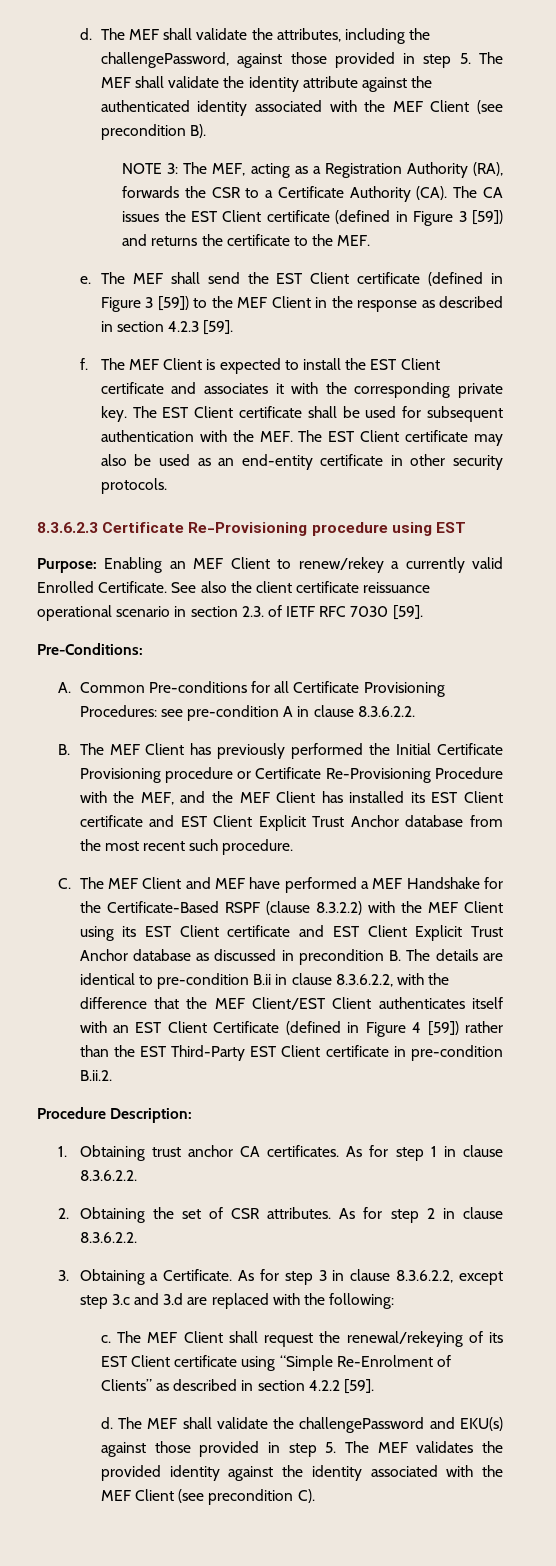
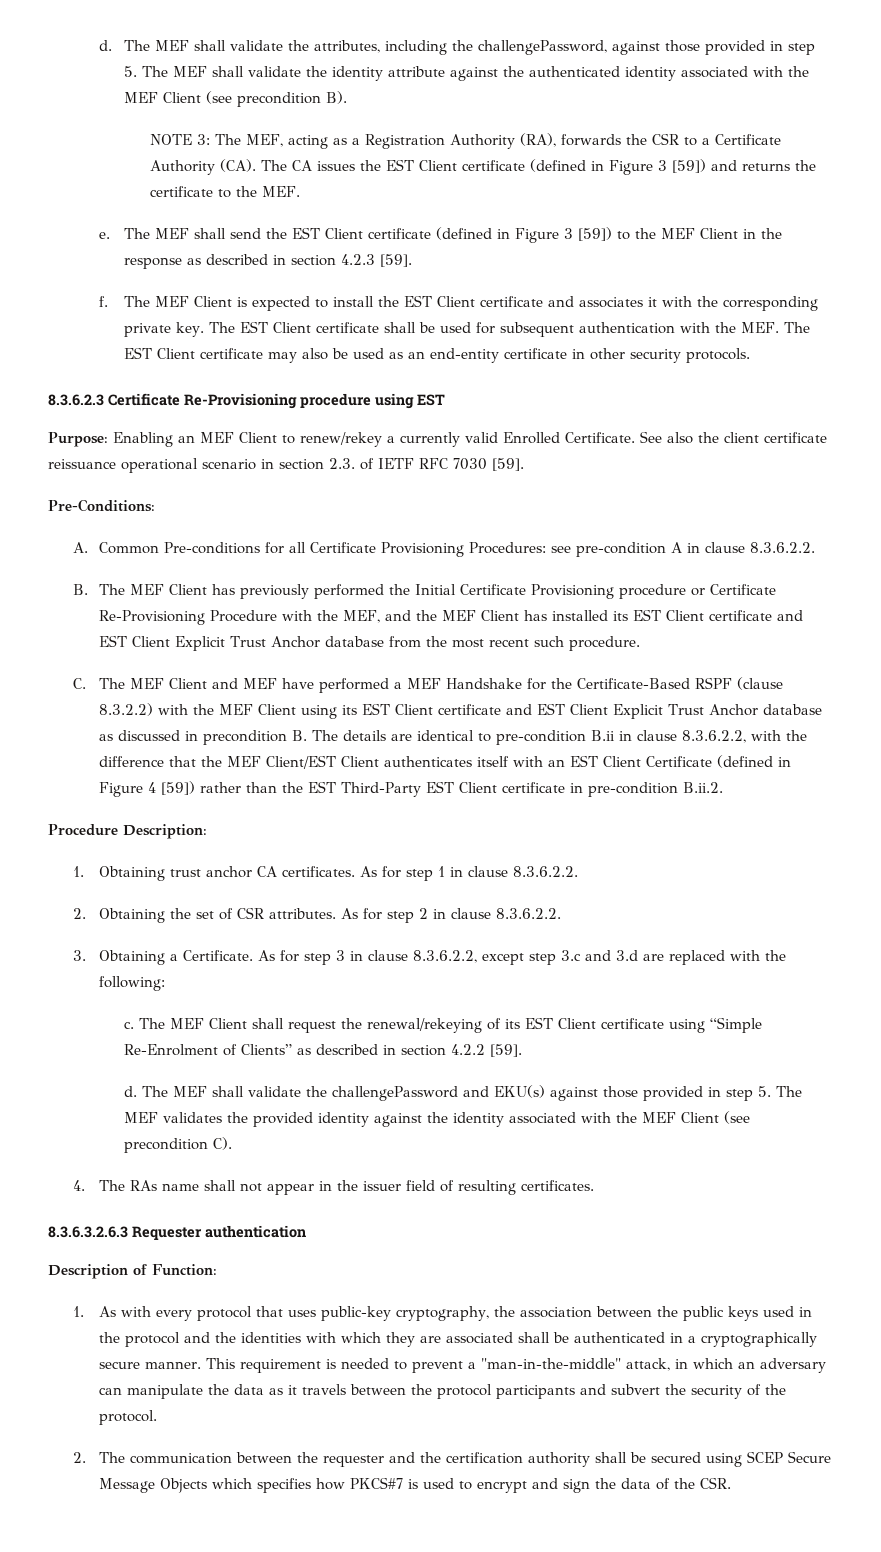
+ 4. The RAs name shall not appear in the issuer field of resulting certificates.
+ 8.3.6.3.2.6.3 Requester authentication
+ Description of Function:
+ 1. As with every protocol that uses public-key cryptography, the association between the public keys used in the protocol and the identities with which they are associated shall be authenticated in a cryptographically secure manner. This requirement is needed to prevent a "man-in-the-middle" attack, in which an adversary can manipulate the data as it travels between the protocol participants and subvert the security of the protocol.
+ 2. The communication between the requester and the certification authority shall be secured using SCEP Secure Message Objects which specifies how PKCS#7 is used to encrypt and sign the data of the CSR.

